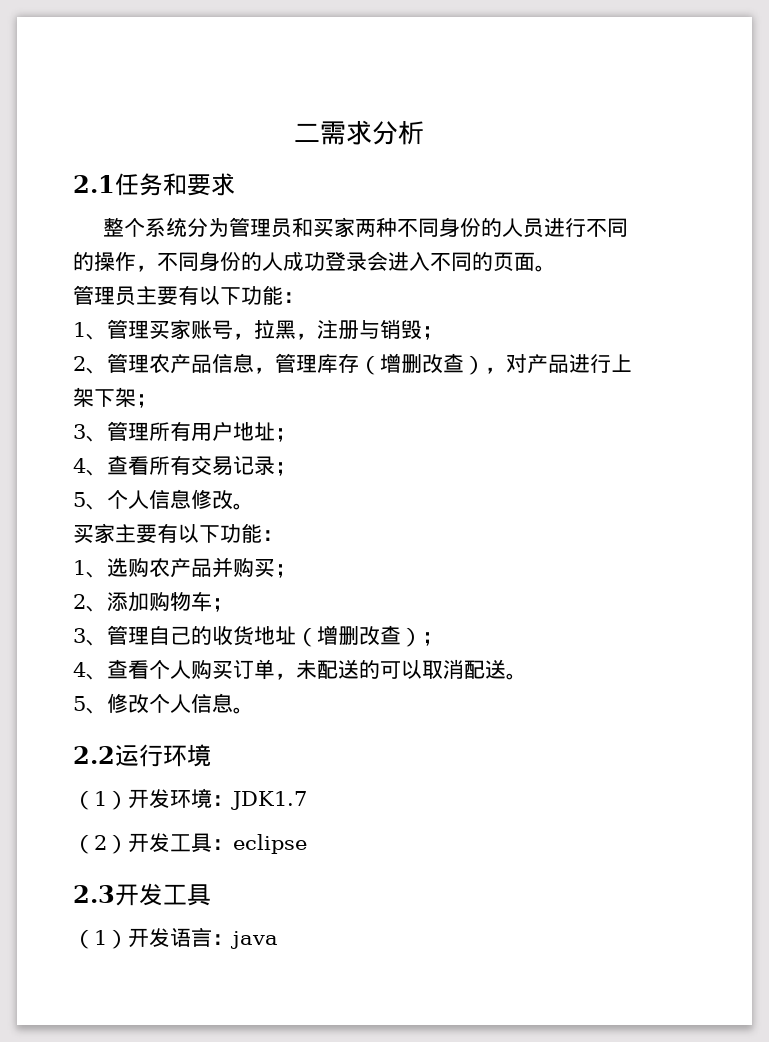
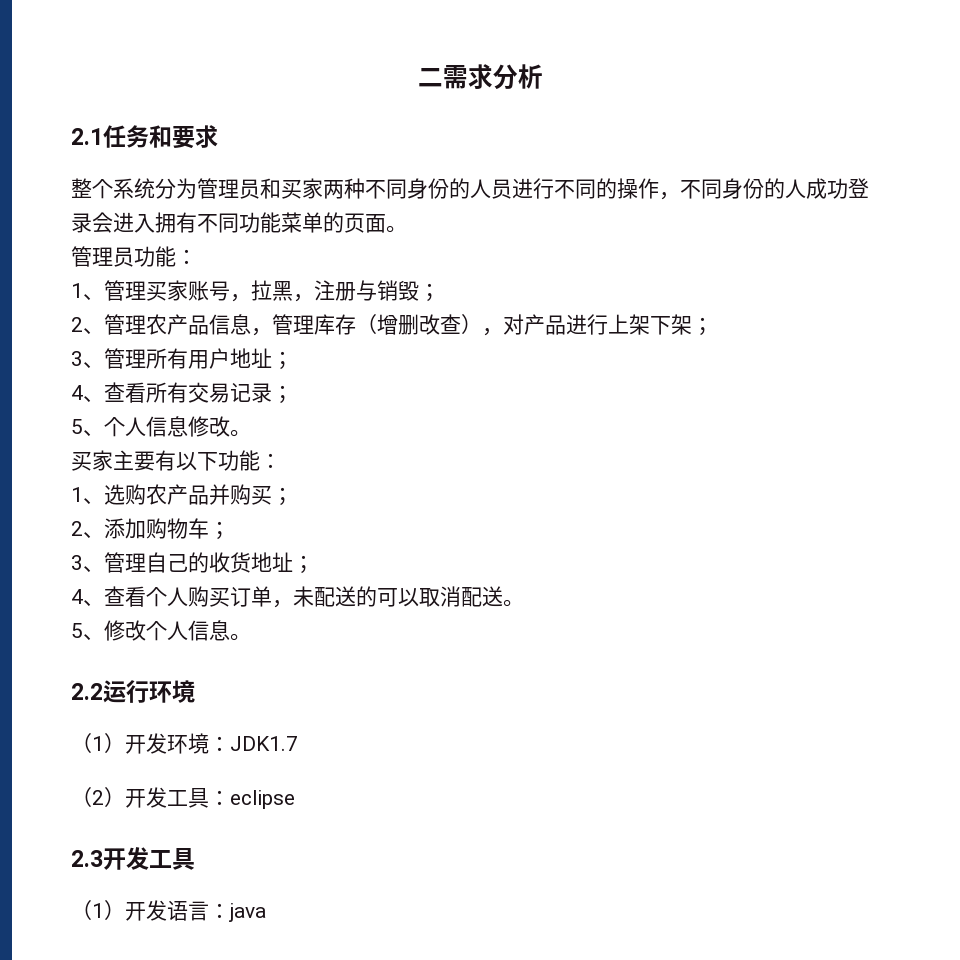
- 整个系统分为管理员和买家两种不同身份的人员进行不同的操作，不同身份的人成功登录会进入不同的页面。
+ 整个系统分为管理员和买家两种不同身份的人员进行不同的操作，不同身份的人成功登录会进入拥有不同功能菜单的页面。
- 管理员主要有以下功能：
+ 管理员功能：
- 3、管理自己的收货地址（增删改查）；
+ 3、管理自己的收货地址；

